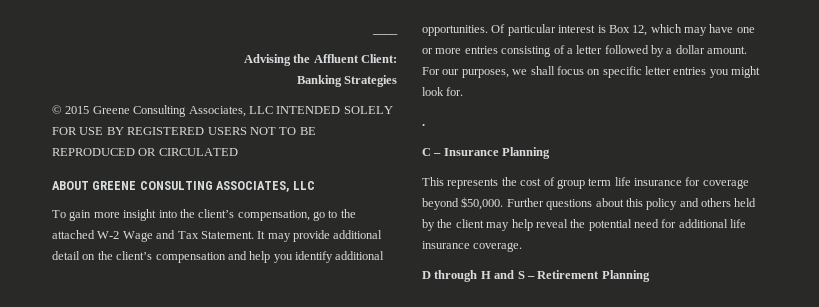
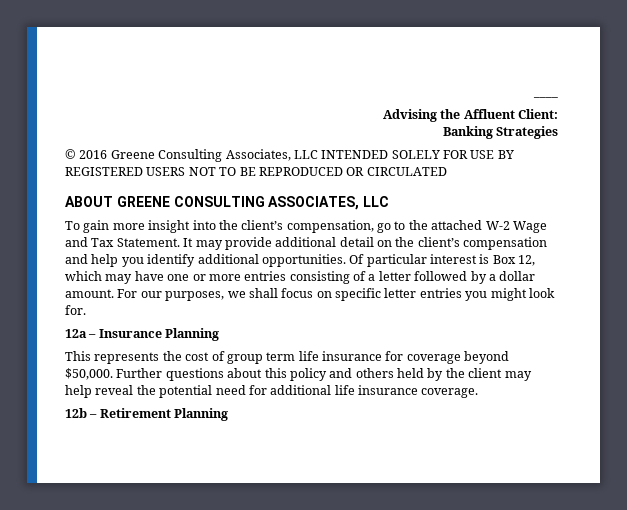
- © 2015 Greene Consulting Associates, LLC INTENDED SOLELY FOR USE BY REGISTERED USERS NOT TO BE REPRODUCED OR CIRCULATED
+ © 2016 Greene Consulting Associates, LLC INTENDED SOLELY FOR USE BY REGISTERED USERS NOT TO BE REPRODUCED OR CIRCULATED
- .
- C – Insurance Planning
+ 12a – Insurance Planning
- D through H and S – Retirement Planning
+ 12b – Retirement Planning

